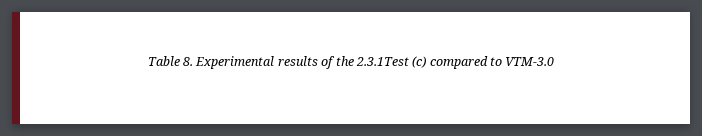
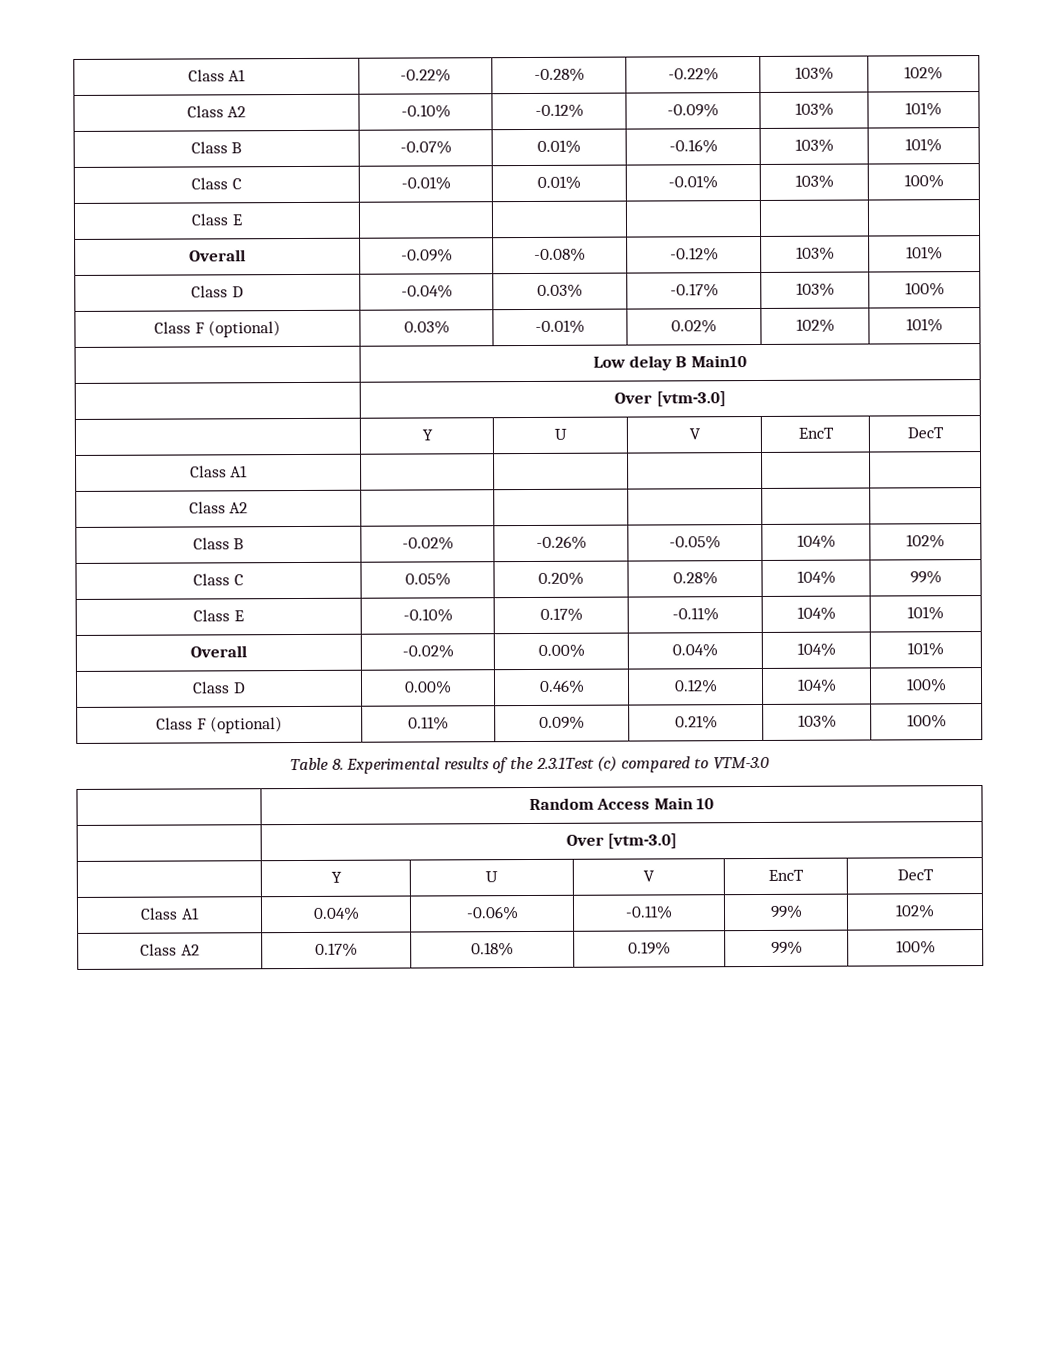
+ Class A1 | -0.22% | -0.28% | -0.22% | 103% | 102%
+ Class A2 | -0.10% | -0.12% | -0.09% | 103% | 101%
+ Class B | -0.07% | 0.01% | -0.16% | 103% | 101%
+ Class C | -0.01% | 0.01% | -0.01% | 103% | 100%
+ Class E | | | | |
+ Overall | -0.09% | -0.08% | -0.12% | 103% | 101%
+ Class D | -0.04% | 0.03% | -0.17% | 103% | 100%
+ Class F (optional) | 0.03% | -0.01% | 0.02% | 102% | 101%
+ | Low delay B Main10
+ | Over [vtm-3.0]
+ | Y | U | V | EncT | DecT
+ Class A1 | | | | |
+ Class A2 | | | | |
+ Class B | -0.02% | -0.26% | -0.05% | 104% | 102%
+ Class C | 0.05% | 0.20% | 0.28% | 104% | 99%
+ Class E | -0.10% | 0.17% | -0.11% | 104% | 101%
+ Overall | -0.02% | 0.00% | 0.04% | 104% | 101%
+ Class D | 0.00% | 0.46% | 0.12% | 104% | 100%
+ Class F (optional) | 0.11% | 0.09% | 0.21% | 103% | 100%
+ | Random Access Main 10
+ | Over [vtm-3.0]
+ | Y | U | V | EncT | DecT
+ Class A1 | 0.04% | -0.06% | -0.11% | 99% | 102%
+ Class A2 | 0.17% | 0.18% | 0.19% | 99% | 100%

